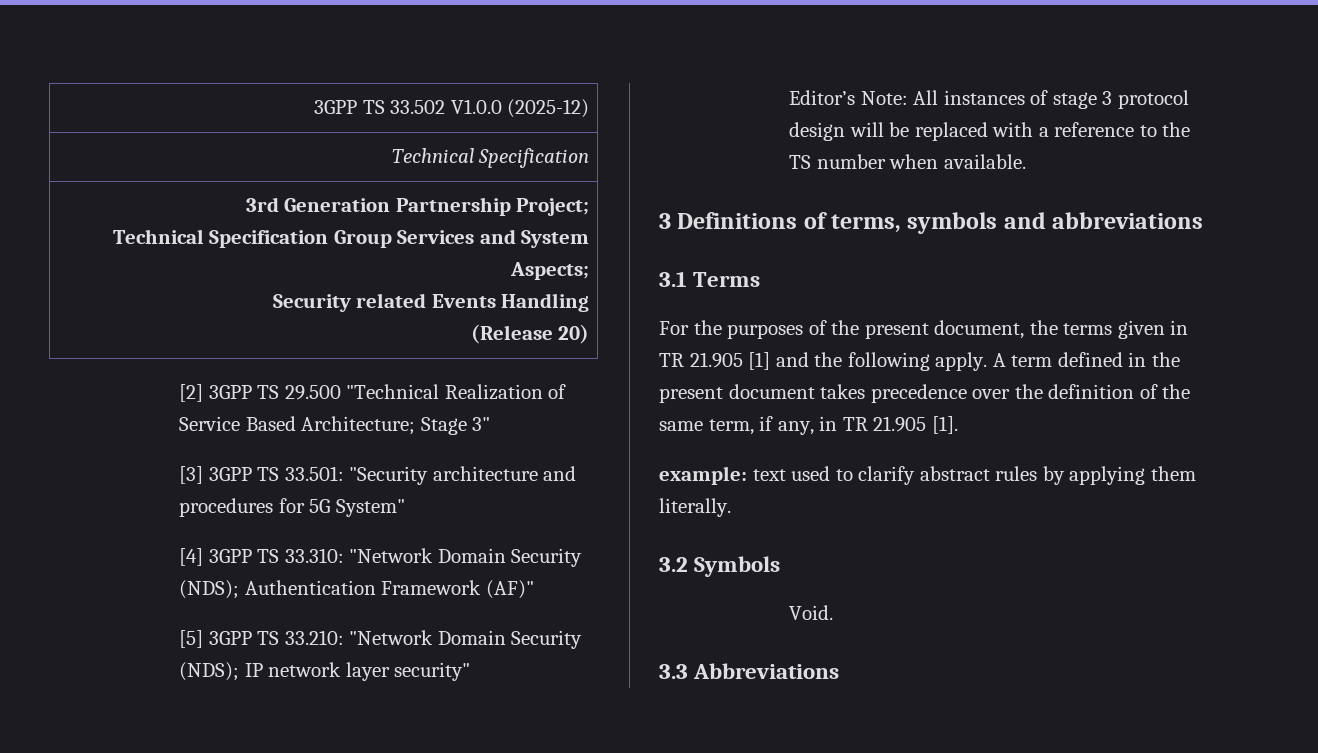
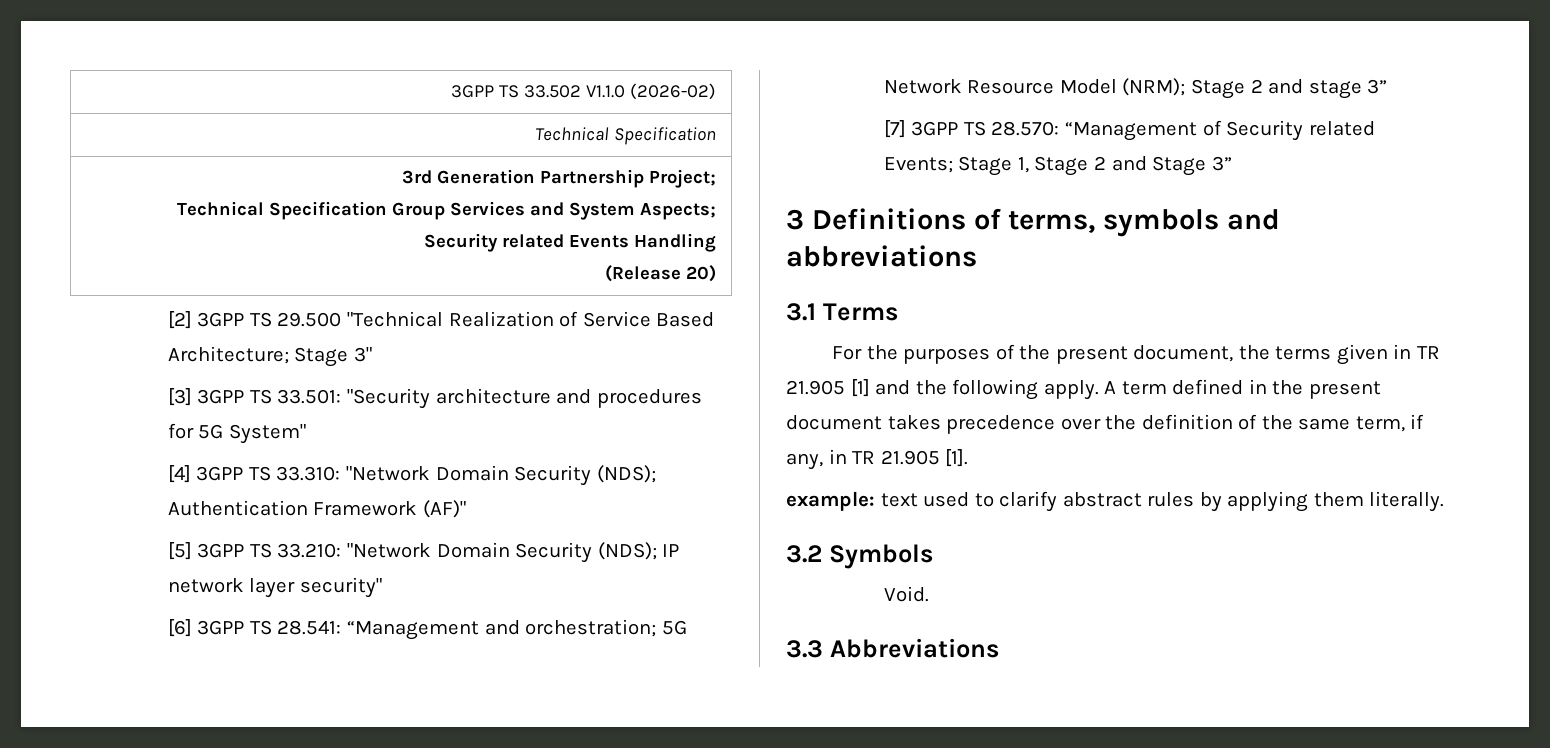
- 3GPP TS 33.502 V1.0.0 (2025-12)
+ 3GPP TS 33.502 V1.1.0 (2026-02)
- Editor’s Note: All instances of stage 3 protocol design will be replaced with a reference to the TS number when available.
+ [6] 3GPP TS 28.541: “Management and orchestration; 5G Network Resource Model (NRM); Stage 2 and stage 3”
+ [7] 3GPP TS 28.570: “Management of Security related Events; Stage 1, Stage 2 and Stage 3”

